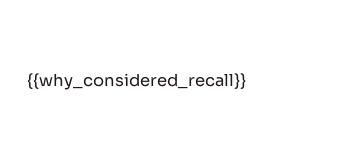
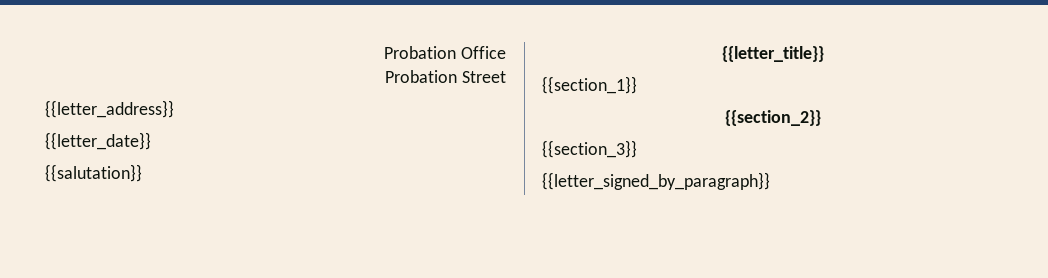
- {{why_considered_recall}}
+ Probation Office
+ Probation Street
+ {{letter_address}}
+ {{letter_date}}
+ {{salutation}}
+ {{letter_title}}
+ {{section_1}}
+ {{section_2}}
+ {{section_3}}
+ {{letter_signed_by_paragraph}}

